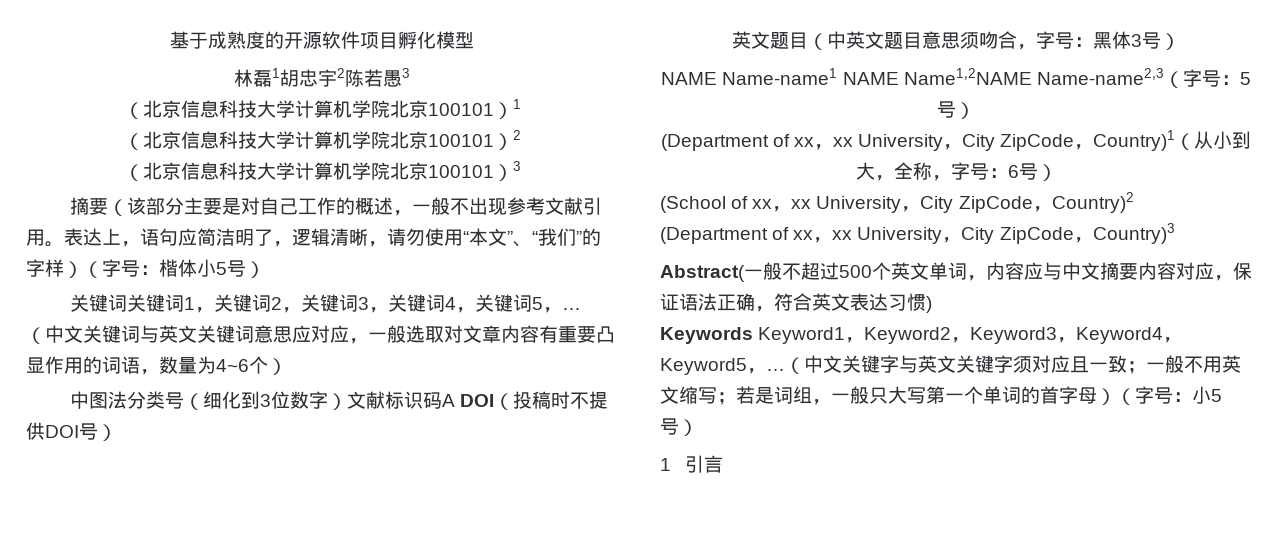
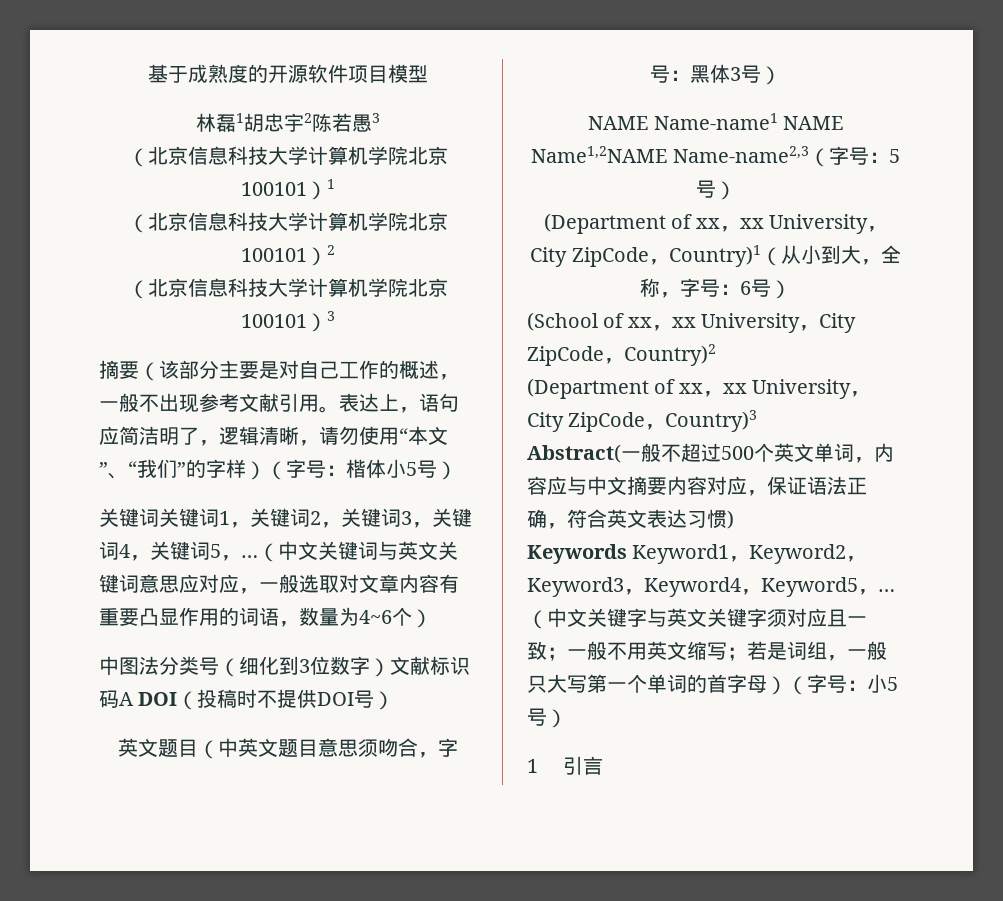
- 基于成熟度的开源软件项目孵化模型
+ 基于成熟度的开源软件项目模型

